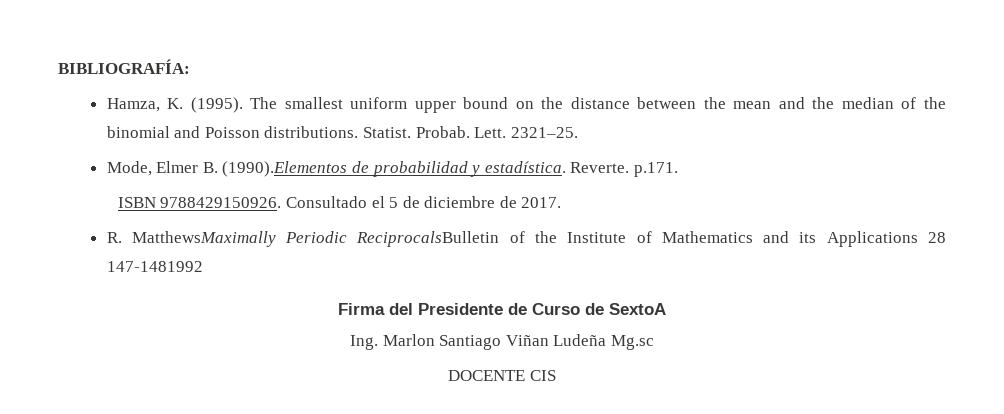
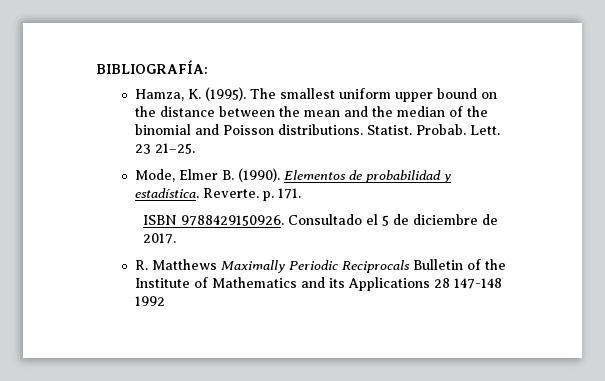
- 2321–25.
+ 23 21–25.
- Mode, Elmer B. (1990).Elementos de probabilidad y estadística.
+ Mode, Elmer B. (1990). Elementos de probabilidad y estadística.
- Reverte. p.171.
+ Reverte. p. 171.
- R. MatthewsMaximally Periodic ReciprocalsBulletin of the Institute of Mathematics and its Applications 28 147-1481992
- Firma del Presidente de Curso de SextoA
- Ing. Marlon Santiago Viñan Ludeña Mg.sc
- DOCENTE CIS
+ R. Matthews Maximally Periodic Reciprocals Bulletin of the Institute of Mathematics and its Applications 28 147-148 1992

